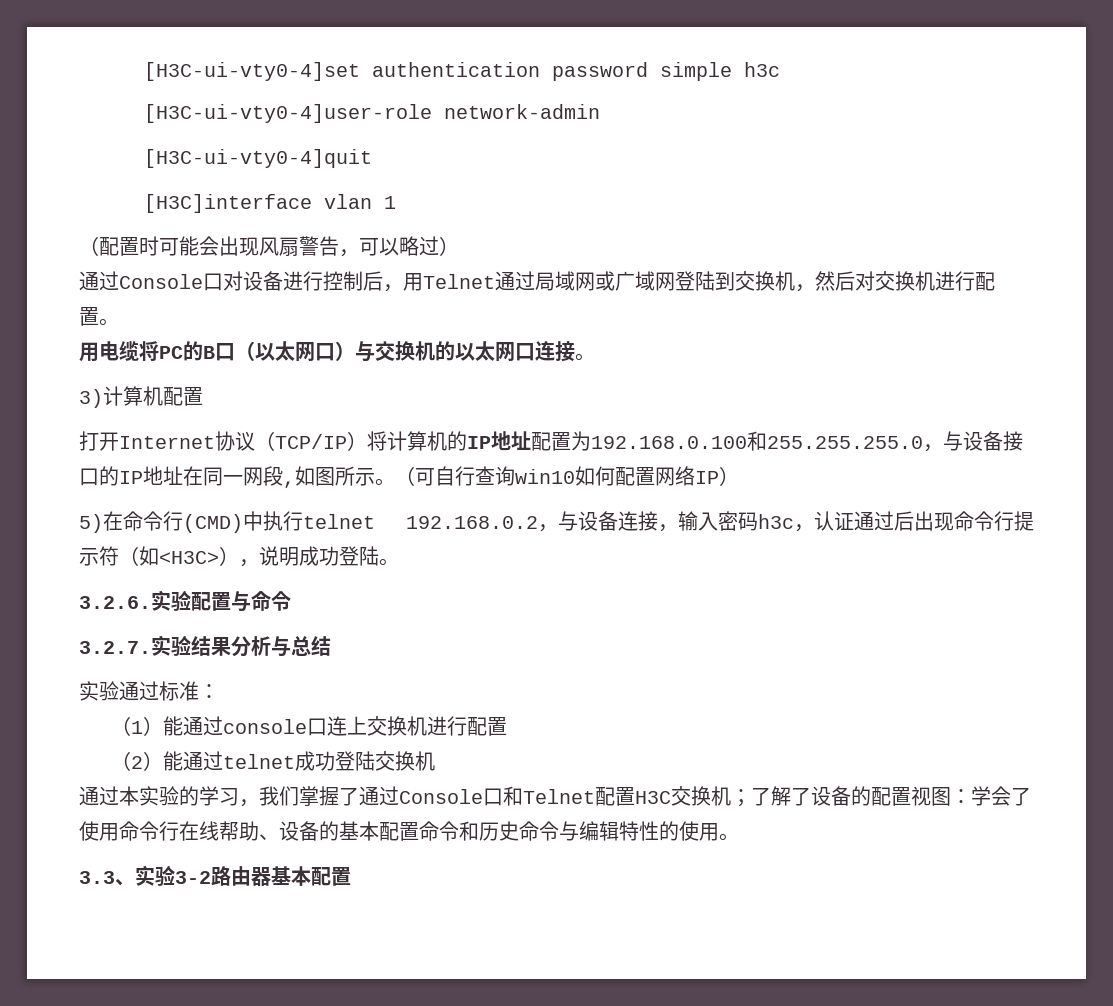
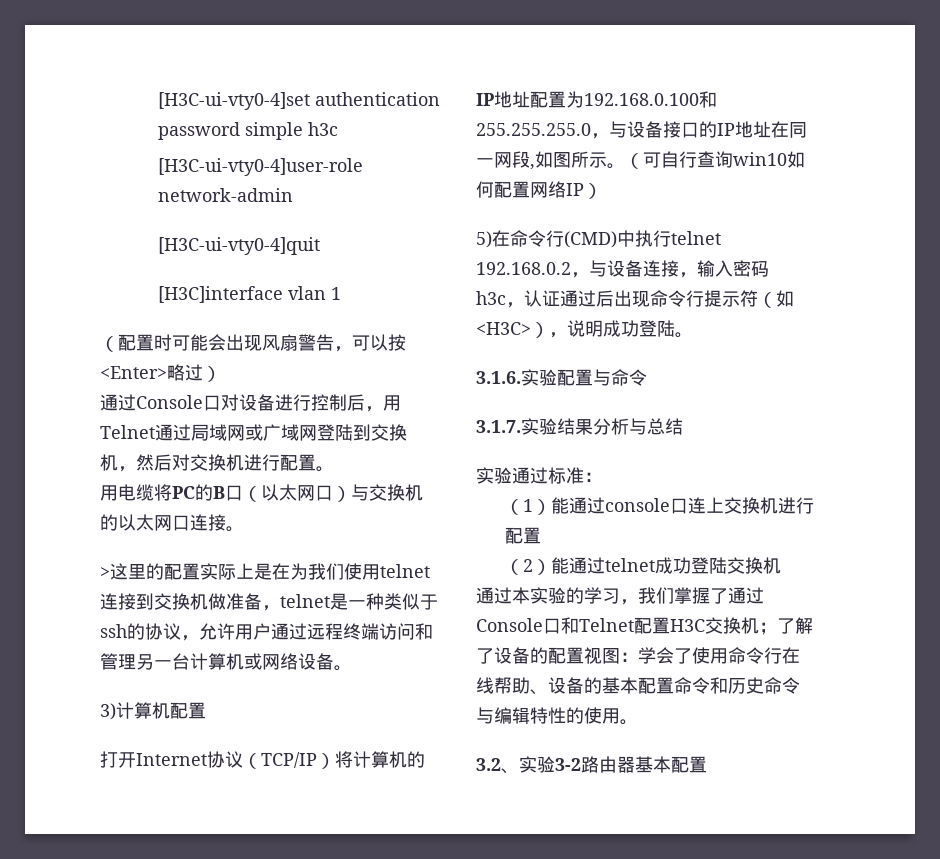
- （配置时可能会出现风扇警告，可以略过）
+ （配置时可能会出现风扇警告，可以按<Enter>略过）
+ >这里的配置实际上是在为我们使用telnet连接到交换机做准备，telnet是一种类似于ssh的协议，允许用户通过远程终端访问和管理另一台计算机或网络设备。
- 3.2.6.实验配置与命令
+ 3.1.6.实验配置与命令
- 3.2.7.实验结果分析与总结
+ 3.1.7.实验结果分析与总结
- 3.3、实验3-2路由器基本配置
+ 3.2、实验3-2路由器基本配置

